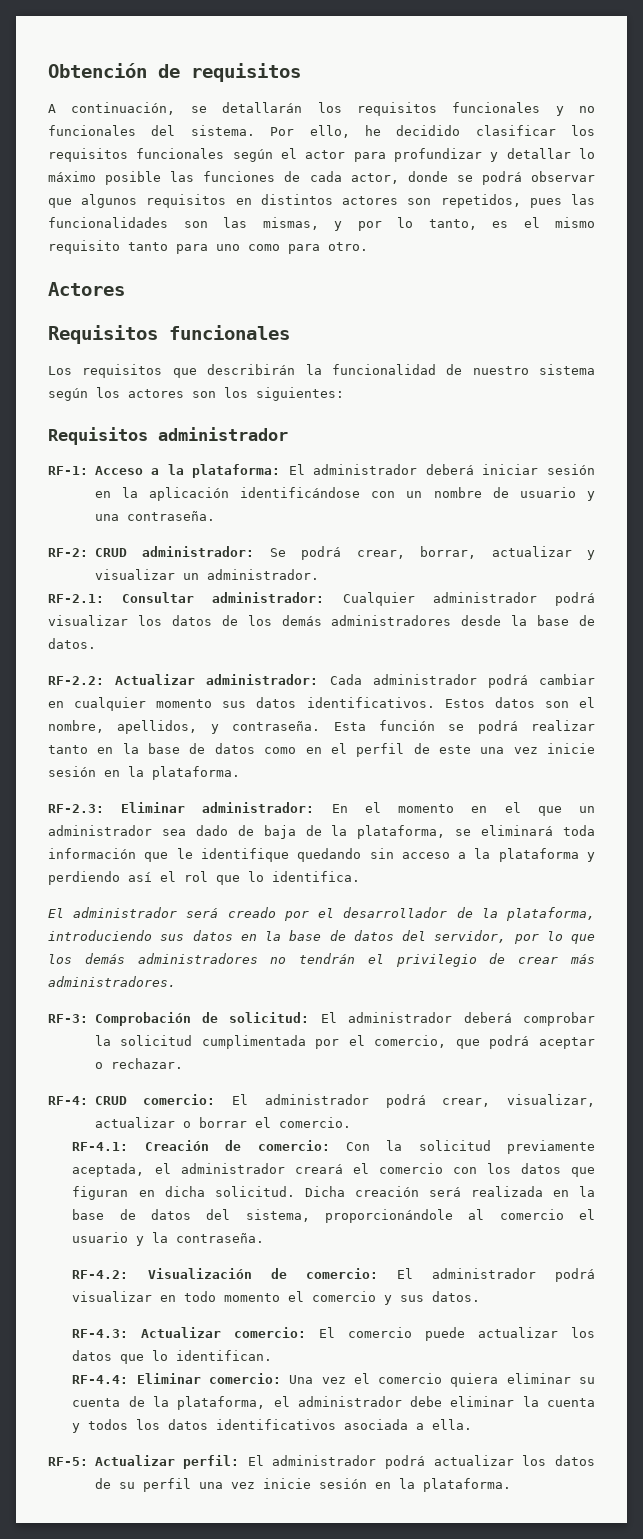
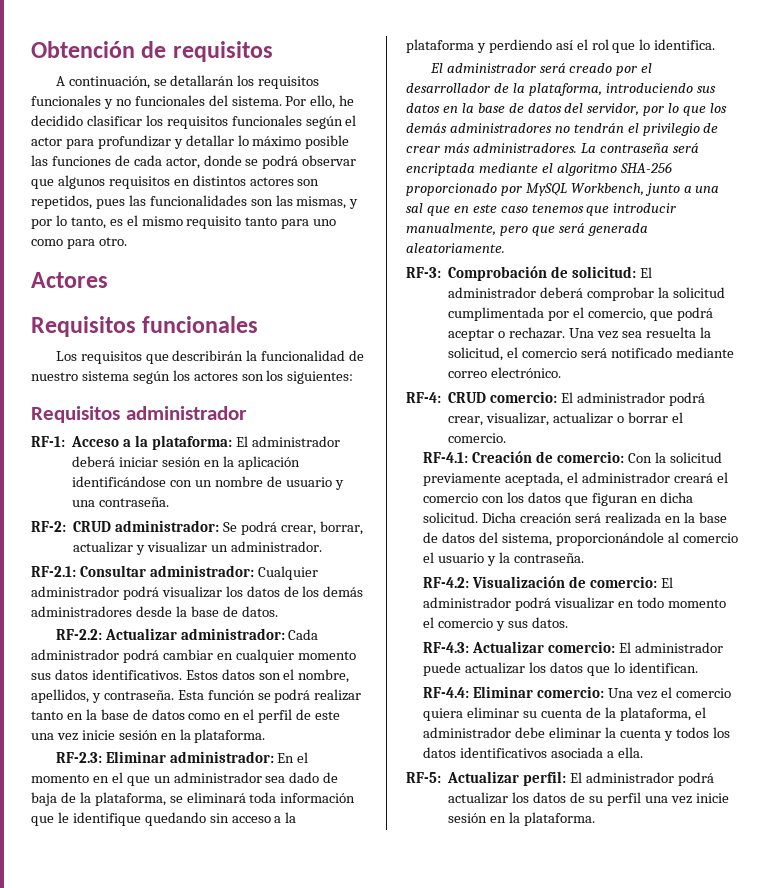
+ La contraseña será encriptada mediante el algoritmo SHA-256 proporcionado por MySQL Workbench, junto a una sal que en este caso tenemos que introducir manualmente, pero que será generada aleatoriamente.
+ Una vez sea resuelta la solicitud, el comercio será notificado mediante correo electrónico.
- RF-4.3: Actualizar comercio: El comercio puede actualizar los datos que lo identifican.
+ RF-4.3: Actualizar comercio: El administrador puede actualizar los datos que lo identifican.

